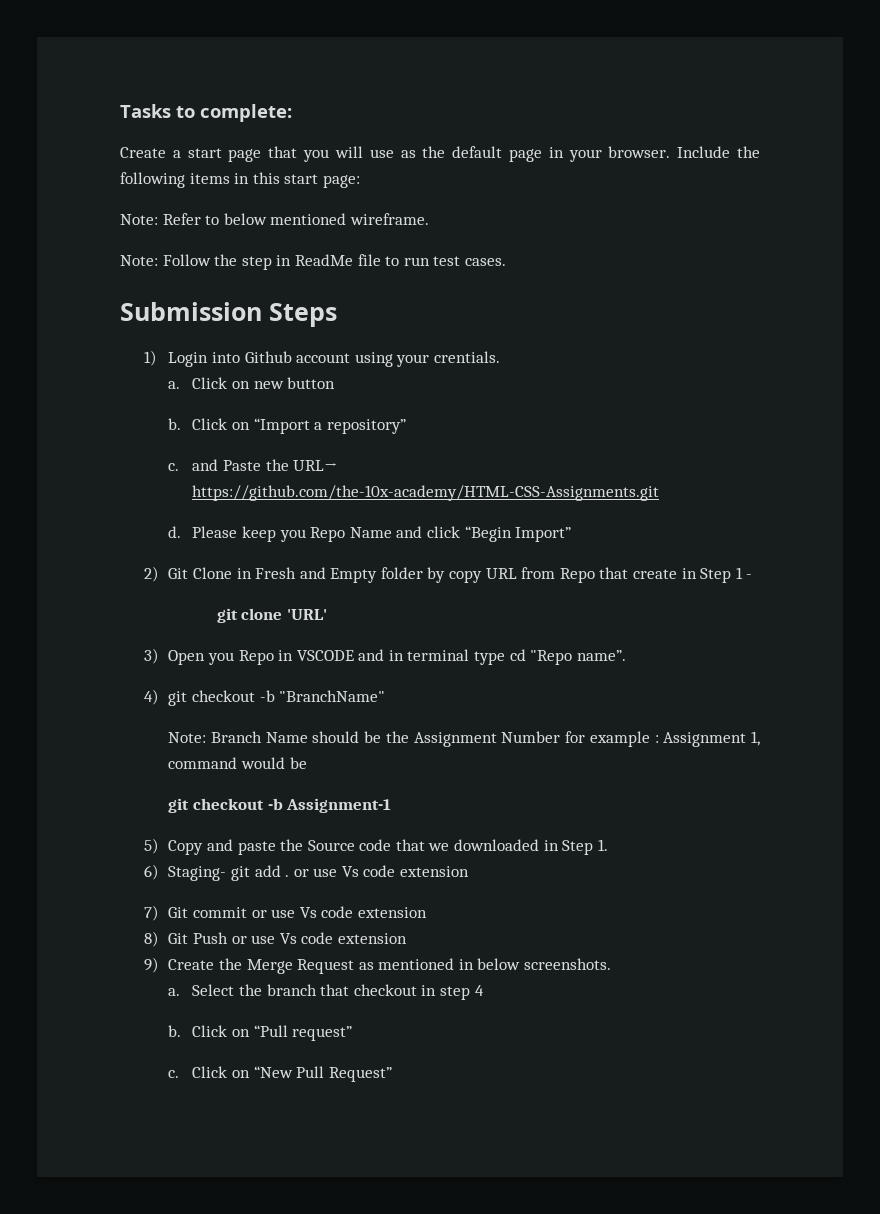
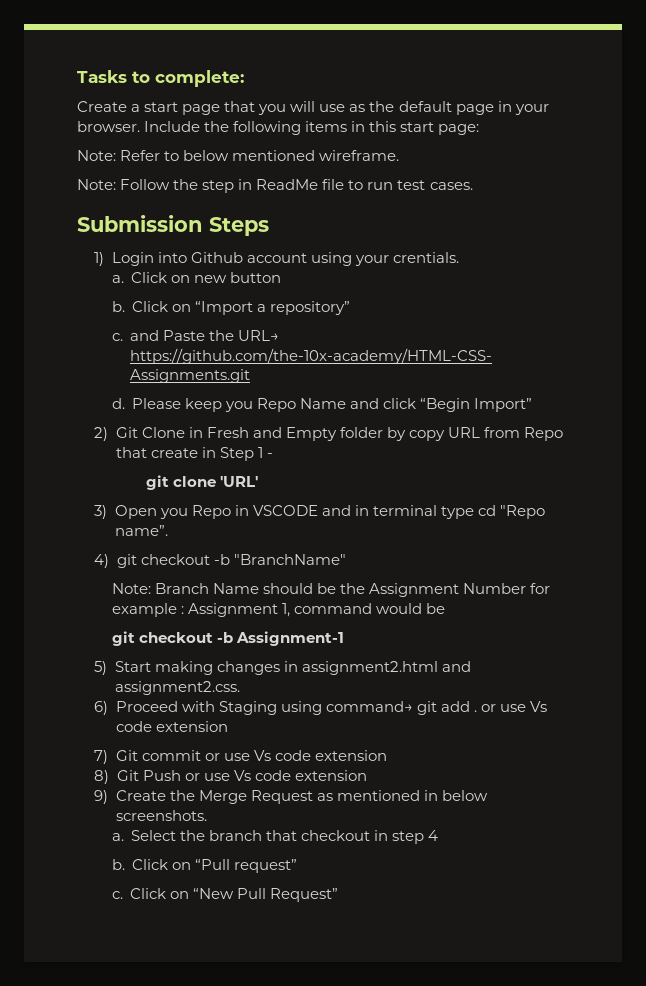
- 5) Copy and paste the Source code that we downloaded in Step 1.
- 6) Staging- git add . or use Vs code extension
+ 5) Start making changes in assignment2.html and assignment2.css.
+ 6) Proceed with Staging using command→ git add . or use Vs code extension

